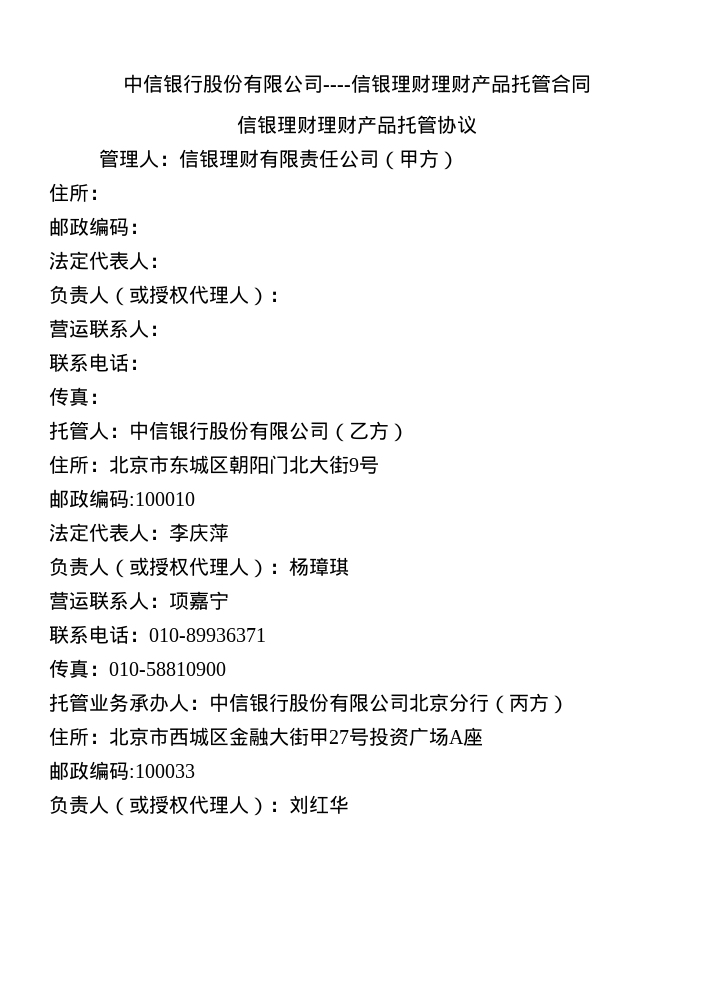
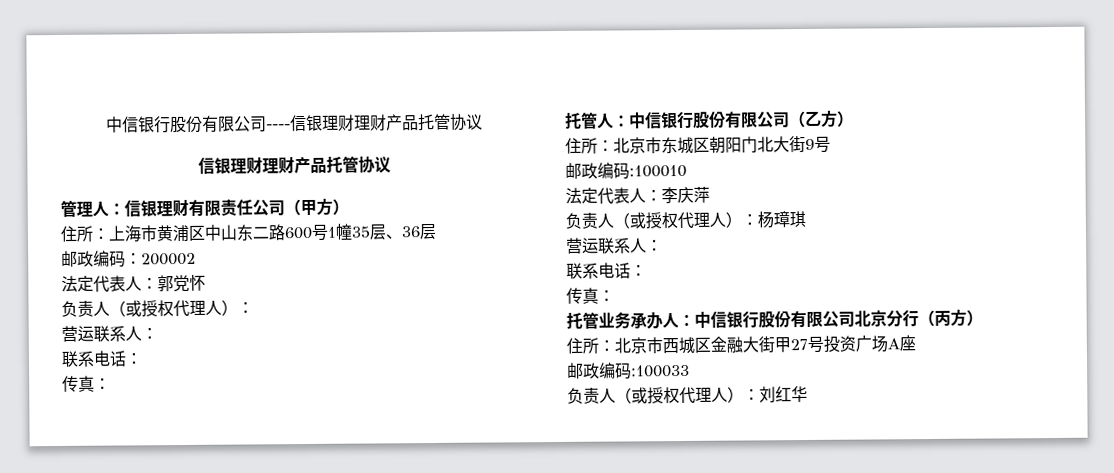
- 中信银行股份有限公司----信银理财理财产品托管合同
+ 中信银行股份有限公司----信银理财理财产品托管协议
  管理人：信银理财有限责任公司（甲方）
- 住所：
+ 住所：上海市黄浦区中山东二路600号1幢35层、36层
- 邮政编码：
- 法定代表人：
+ 邮政编码：200002
+ 法定代表人：郭党怀
  负责人（或授权代理人）：杨璋琪
- 营运联系人：项嘉宁
- 联系电话：010-89936371
- 传真：010-58810900
+ 营运联系人：
+ 联系电话：
+ 传真：

